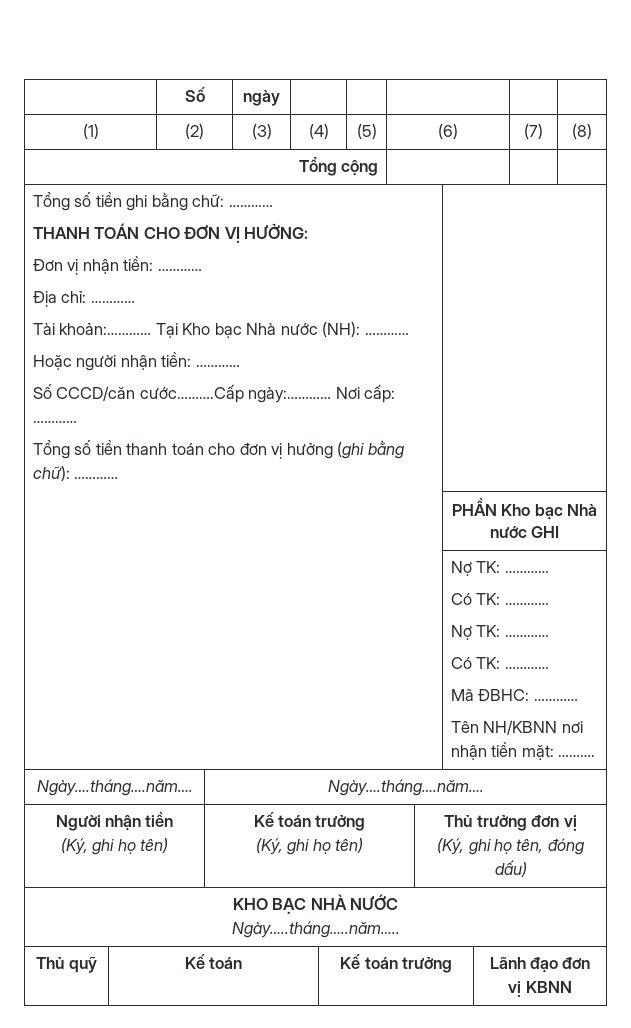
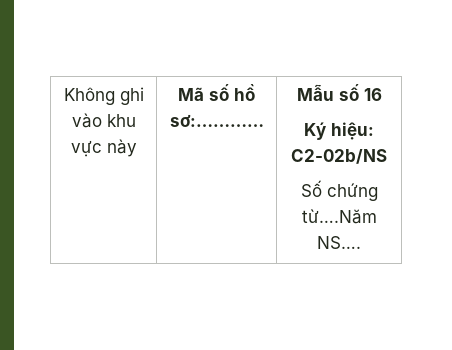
- | Số | ngày | | | | |
- (1) | (2) | (3) | (4) | (5) | (6) | (7) | (8)
- Tổng cộng | | |
- Tổng số tiền ghi bằng chữ: …………
- THANH TOÁN CHO ĐƠN VỊ HƯỞNG:
- Đơn vị nhận tiền: …………
- Địa chỉ: …………
- Tài khoản:………… Tại Kho bạc Nhà nước (NH): …………
- Hoặc người nhận tiền: …………
- Số CCCD/căn cước……….Cấp ngày:………… Nơi cấp: …………
- Tổng số tiền thanh toán cho đơn vị hưởng (ghi bằng chữ): ………… |
- | PHẦN Kho bạc Nhà nước GHI
- | Nợ TK: …………
- Có TK: …………
- Nợ TK: …………
- Có TK: …………
- Mã ĐBHC: …………
- Tên NH/KBNN nơi nhận tiền mặt: ……….
- Ngày….tháng….năm…. | Ngày….tháng….năm….
- Người nhận tiền
- (Ký, ghi họ tên) | Kế toán trưởng
- (Ký, ghi họ tên) | Thủ trưởng đơn vị
- (Ký, ghi họ tên, đóng dấu)
- KHO BẠC NHÀ NƯỚC
- Ngày…..tháng…..năm…..
- Thủ quỹ | Kế toán | Kế toán trưởng | Lãnh đạo đơn vị KBNN
+ Không ghi vào khu vực này | Mã số hồ sơ:………… | Mẫu số 16
+ Ký hiệu: C2-02b/NS
+ Số chứng từ….Năm NS….

